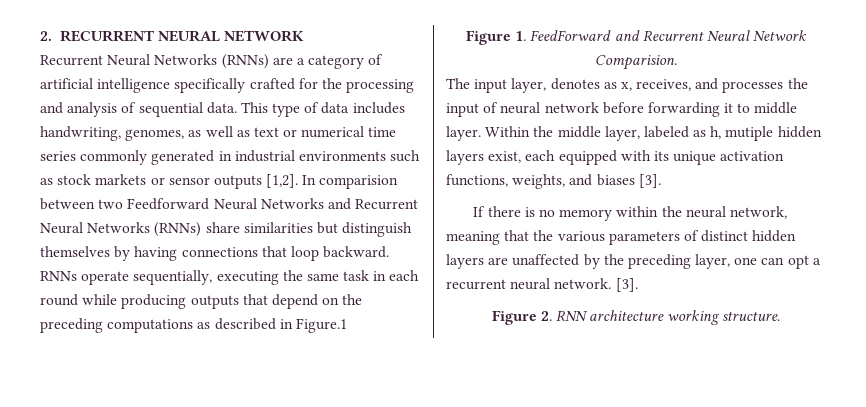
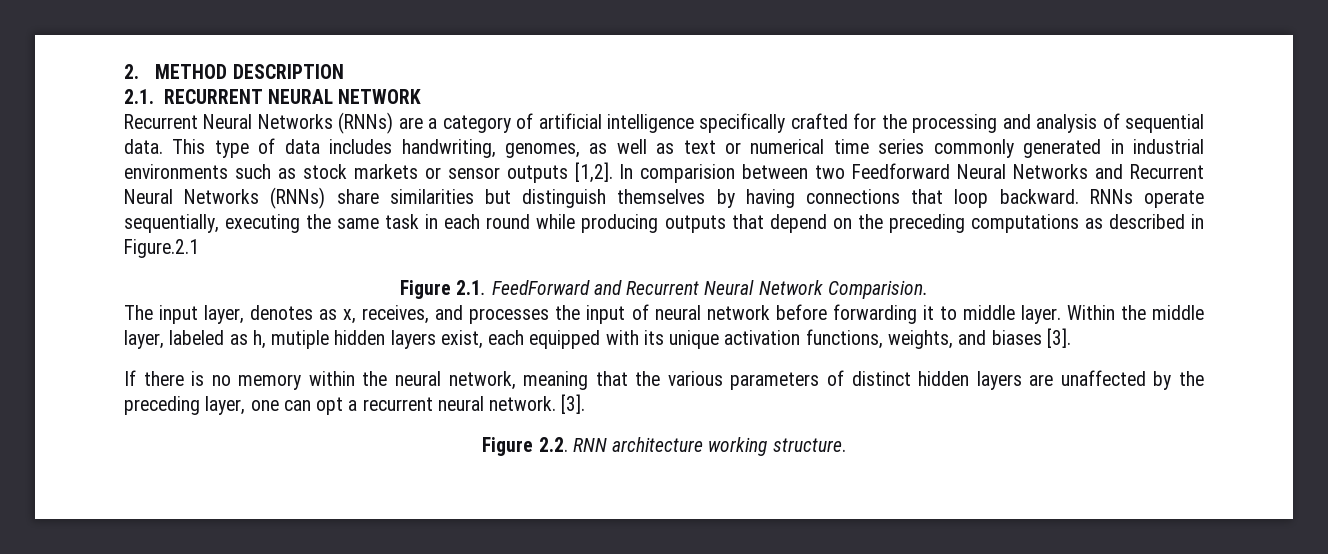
- 2. RECURRENT NEURAL NETWORK
+ 2. METHOD DESCRIPTION
+ 2.1. RECURRENT NEURAL NETWORK
- RNNs operate sequentially, executing the same task in each round while producing outputs that depend on the preceding computations as described in Figure.1
- Figure 1. FeedForward and Recurrent Neural Network Comparision.
+ RNNs operate sequentially, executing the same task in each round while producing outputs that depend on the preceding computations as described in Figure.2.1
+ Figure 2.1. FeedForward and Recurrent Neural Network Comparision.
- Figure 2. RNN architecture working structure.
+ Figure 2.2. RNN architecture working structure.

